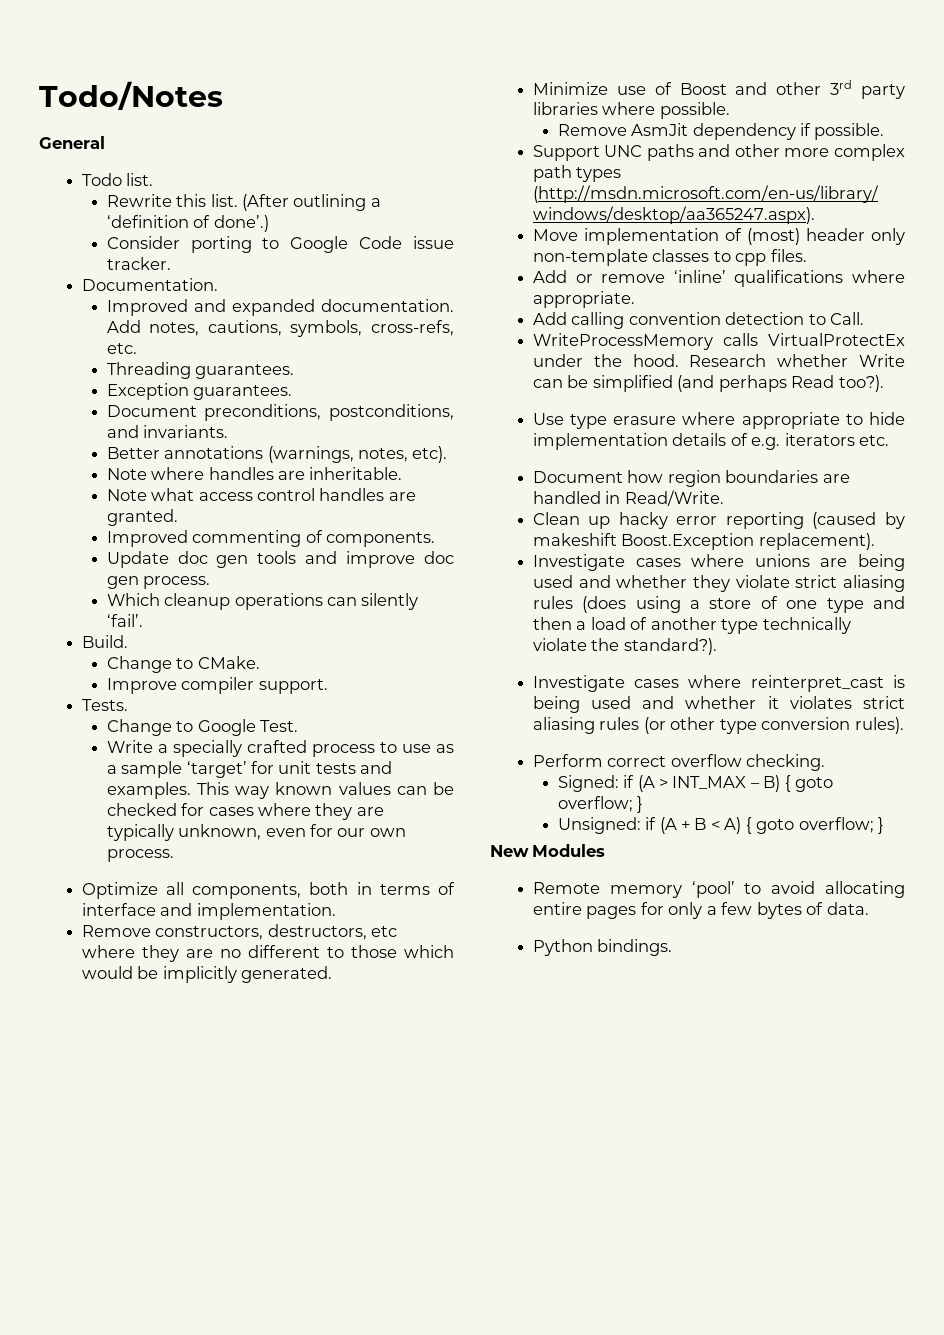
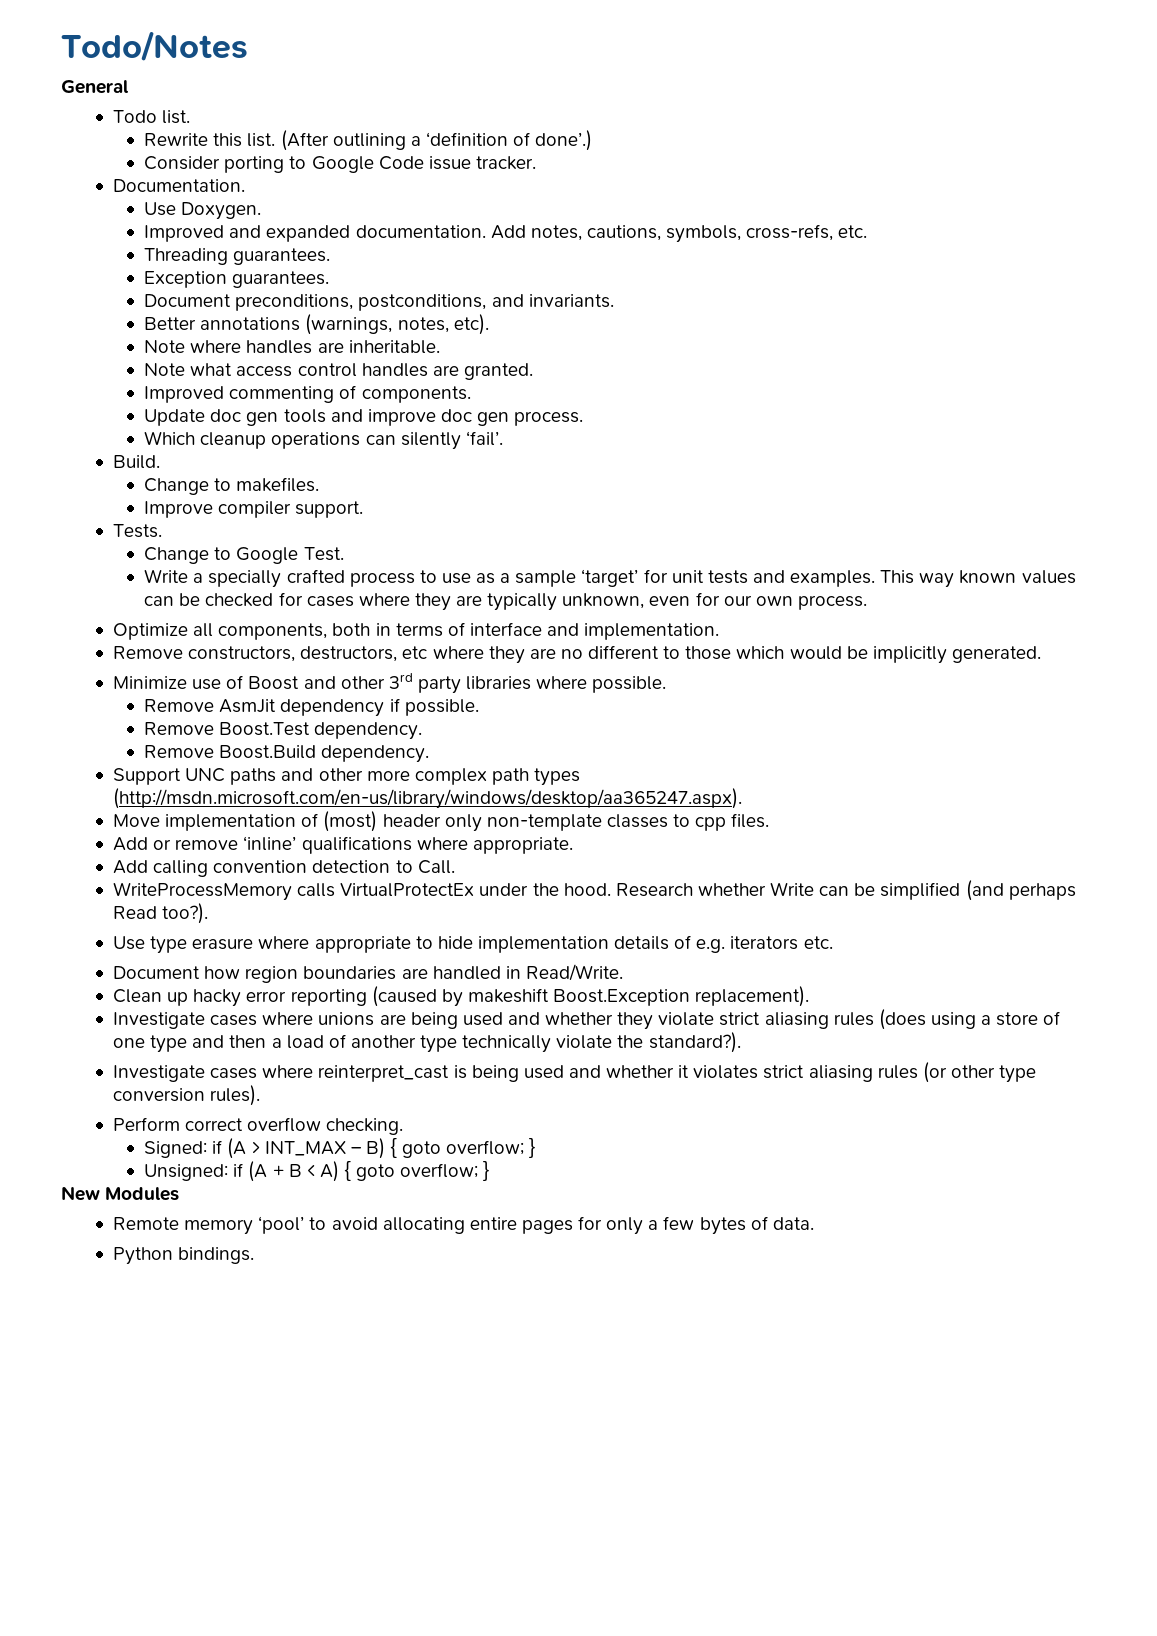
+ Use Doxygen.
- Change to CMake.
+ Change to makefiles.
+ Remove Boost.Test dependency.
+ Remove Boost.Build dependency.

